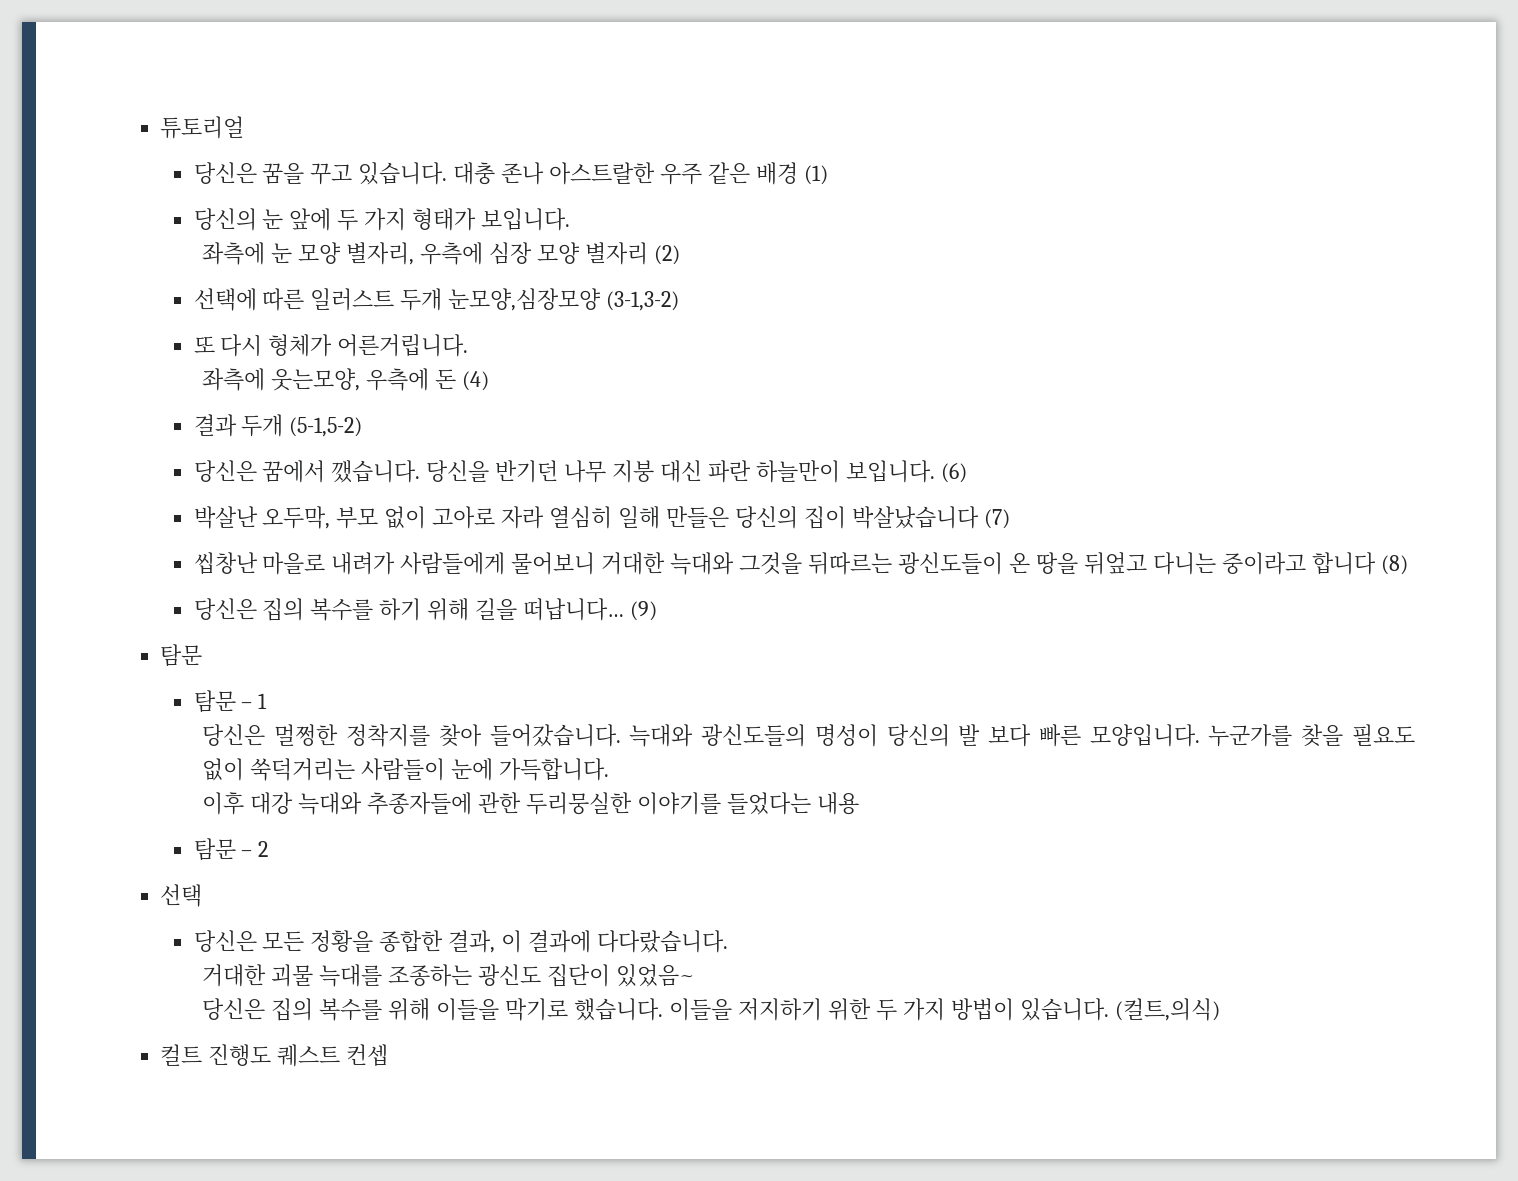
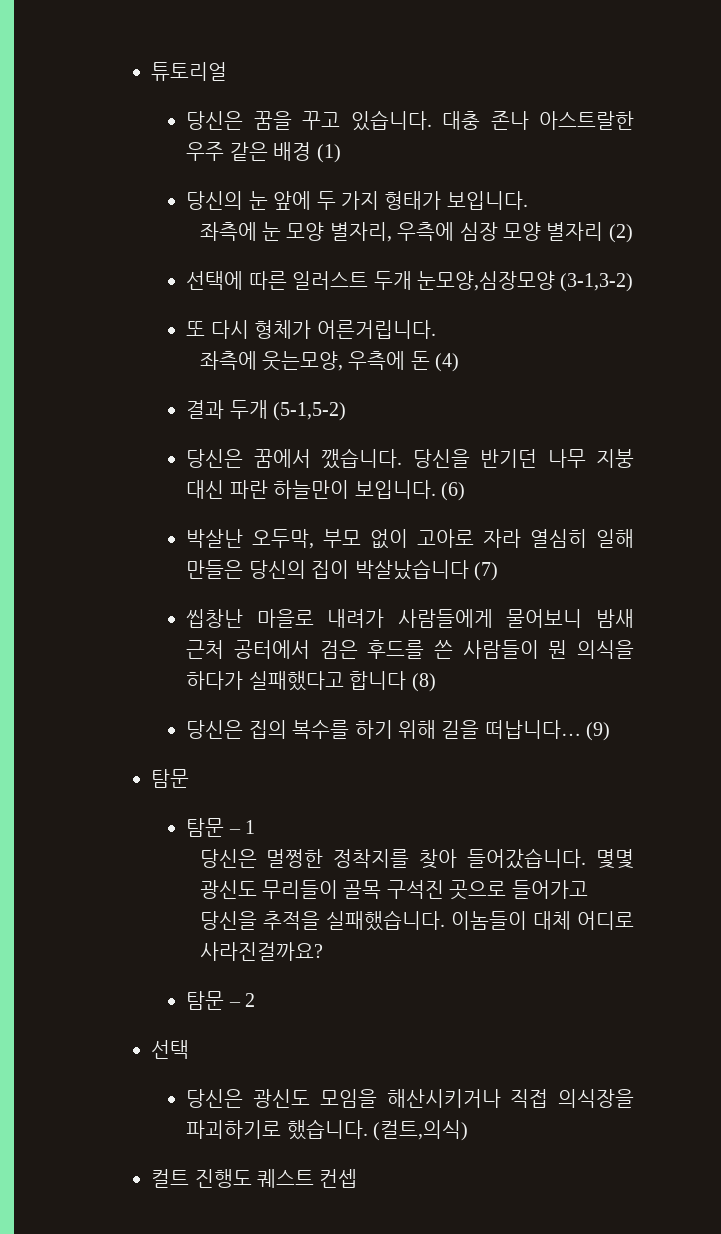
- 씹창난 마을로 내려가 사람들에게 물어보니 거대한 늑대와 그것을 뒤따르는 광신도들이 온 땅을 뒤엎고 다니는 중이라고 합니다 (8)
+ 씹창난 마을로 내려가 사람들에게 물어보니 밤새 근처 공터에서 검은 후드를 쓴 사람들이 뭔 의식을 하다가 실패했다고 합니다 (8)
- 늑대와 광신도들의 명성이 당신의 발 보다 빠른 모양입니다. 누군가를 찾을 필요도 없이 쑥덕거리는 사람들이 눈에 가득합니다.
- 이후 대강 늑대와 추종자들에 관한 두리뭉실한 이야기를 들었다는 내용
+ 몇몇 광신도 무리들이 골목 구석진 곳으로 들어가고 당신을 추적을 실패했습니다. 이놈들이 대체 어디로 사라진걸까요?
- 당신은 모든 정황을 종합한 결과, 이 결과에 다다랐습니다.
- 거대한 괴물 늑대를 조종하는 광신도 집단이 있었음~
- 당신은 집의 복수를 위해 이들을 막기로 했습니다. 이들을 저지하기 위한 두 가지 방법이 있습니다.
+ 당신은 광신도 모임을 해산시키거나 직접 의식장을 파괴하기로 했습니다.

